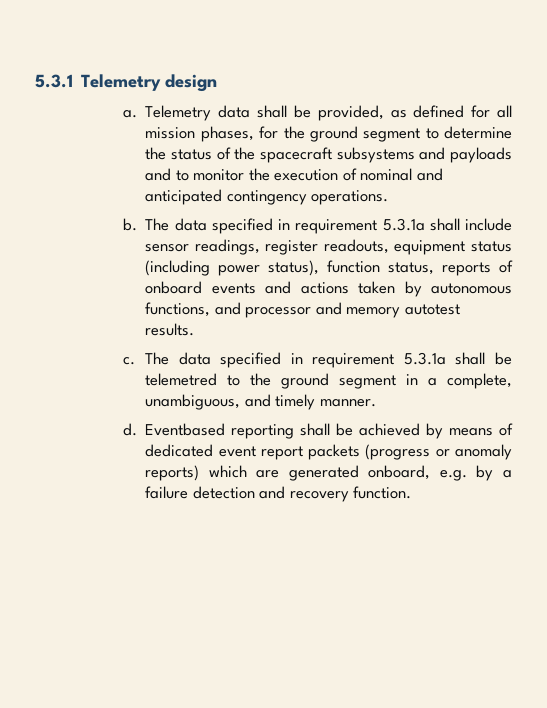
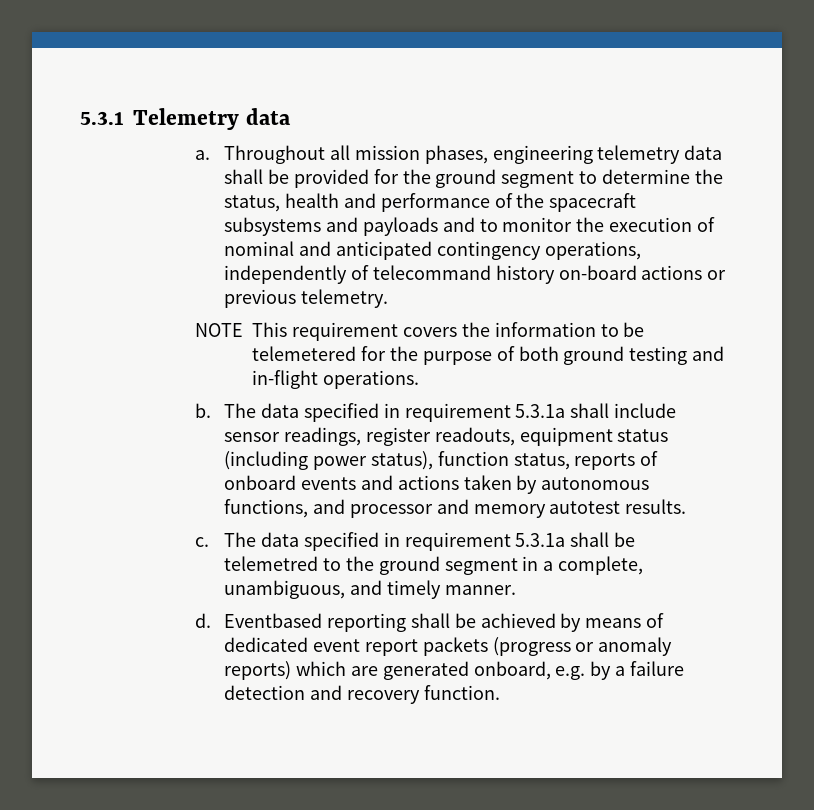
- 5.3.1 Telemetry design
- a. Telemetry data shall be provided, as defined for all mission phases, for the ground segment to determine the status of the spacecraft subsystems and payloads and to monitor the execution of nominal and anticipated contingency operations.
+ 5.3.1 Telemetry data
+ a. Throughout all mission phases, engineering telemetry data shall be provided for the ground segment to determine the status, health and performance of the spacecraft subsystems and payloads and to monitor the execution of nominal and anticipated contingency operations, independently of telecommand history on-board actions or previous telemetry.
+ NOTE This requirement covers the information to be telemetered for the purpose of both ground testing and in-flight operations.

